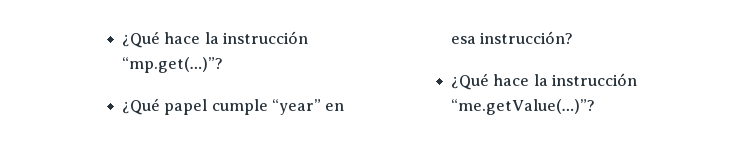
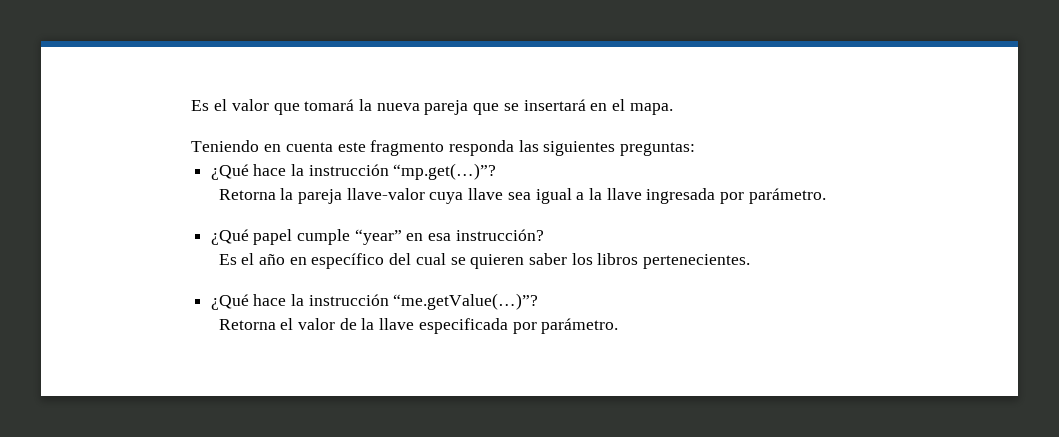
+ Es el valor que tomará la nueva pareja que se insertará en el mapa.
+ Teniendo en cuenta este fragmento responda las siguientes preguntas:
+ Retorna la pareja llave-valor cuya llave sea igual a la llave ingresada por parámetro.
+ Es el año en específico del cual se quieren saber los libros pertenecientes.
+ Retorna el valor de la llave especificada por parámetro.

